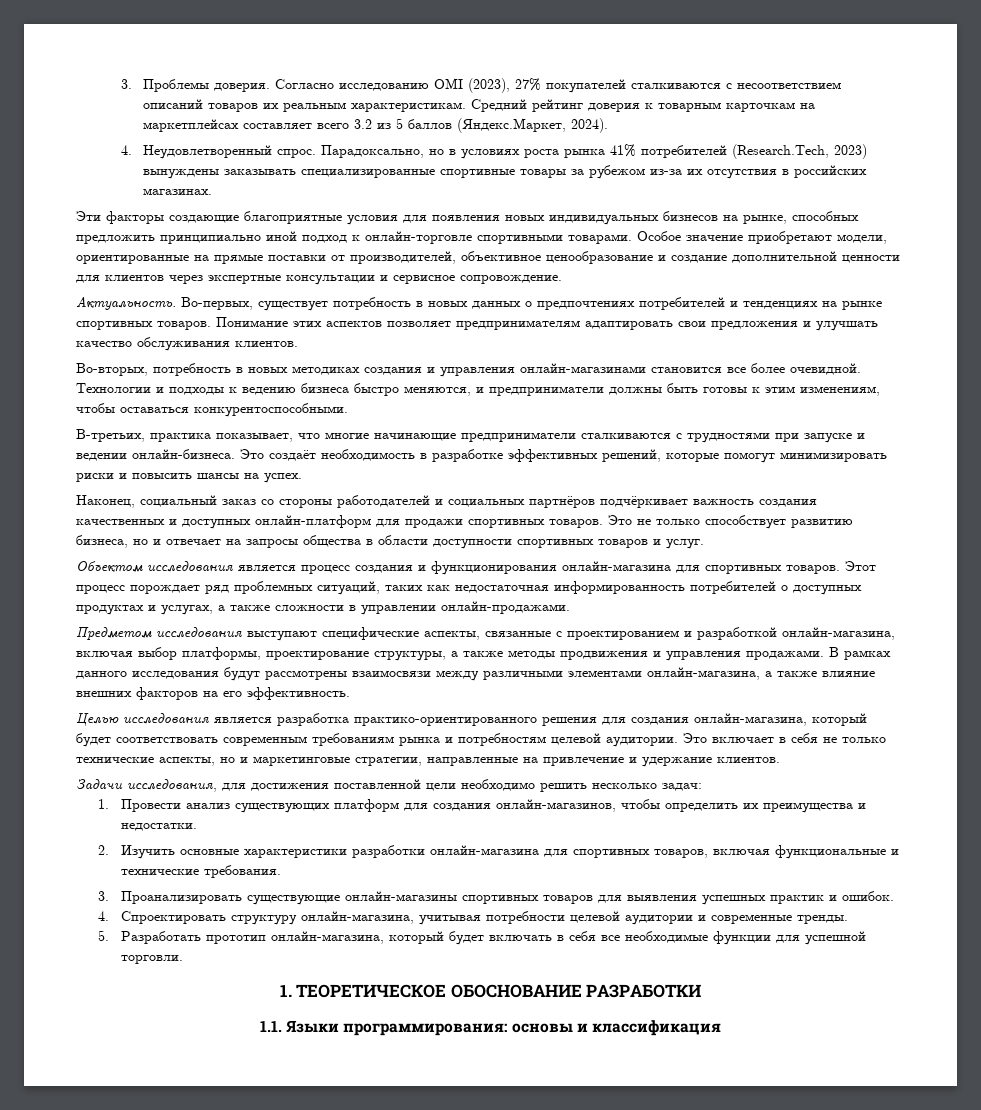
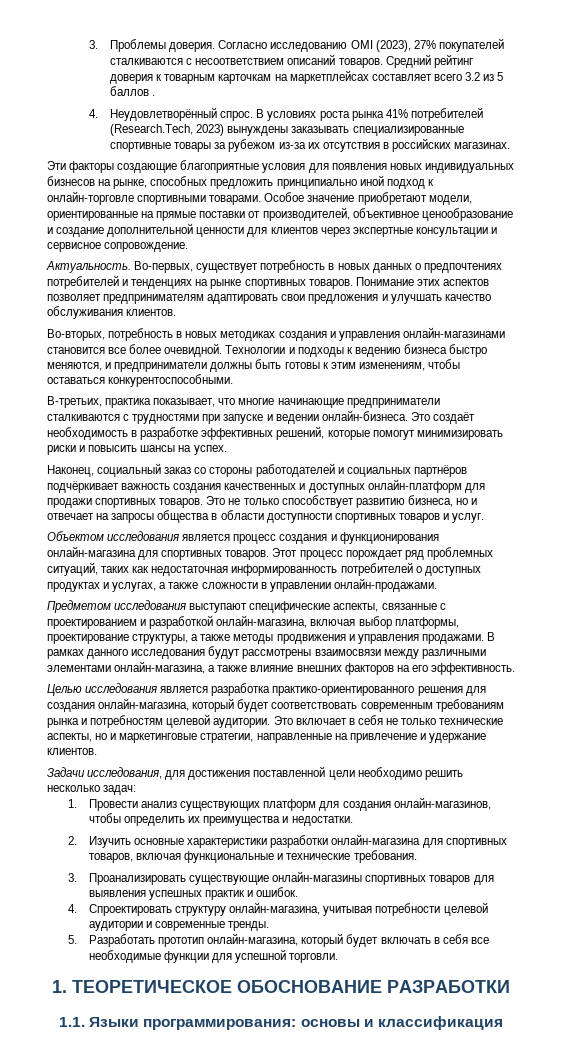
- Согласно исследованию OMI (2023), 27% покупателей сталкиваются с несоответствием описаний товаров их реальным характеристикам.
+ Согласно исследованию OMI (2023), 27% покупателей сталкиваются с несоответствием описаний товаров.
- Средний рейтинг доверия к товарным карточкам на маркетплейсах составляет всего 3.2 из 5 баллов (Яндекс.Маркет, 2024).
- 4. Неудовлетворенный спрос. Парадоксально, но в условиях роста рынка 41% потребителей (Research.Tech, 2023) вынуждены заказывать специализированные спортивные товары за рубежом из-за их отсутствия в российских магазинах.
+ Средний рейтинг доверия к товарным карточкам на маркетплейсах составляет всего 3.2 из 5 баллов .
+ 4. Неудовлетворённый спрос. В условиях роста рынка 41% потребителей (Research.Tech, 2023) вынуждены заказывать специализированные спортивные товары за рубежом из-за их отсутствия в российских магазинах.

